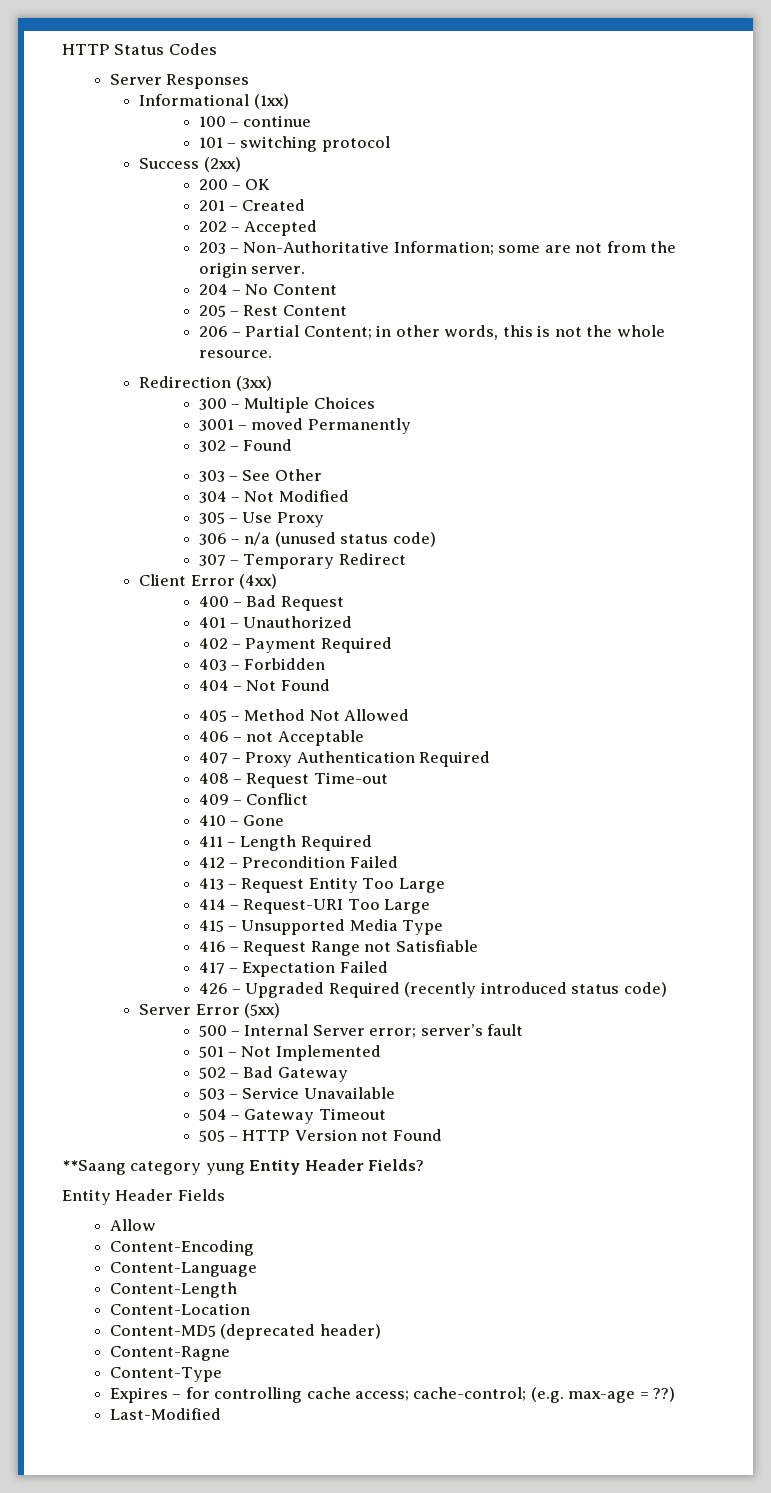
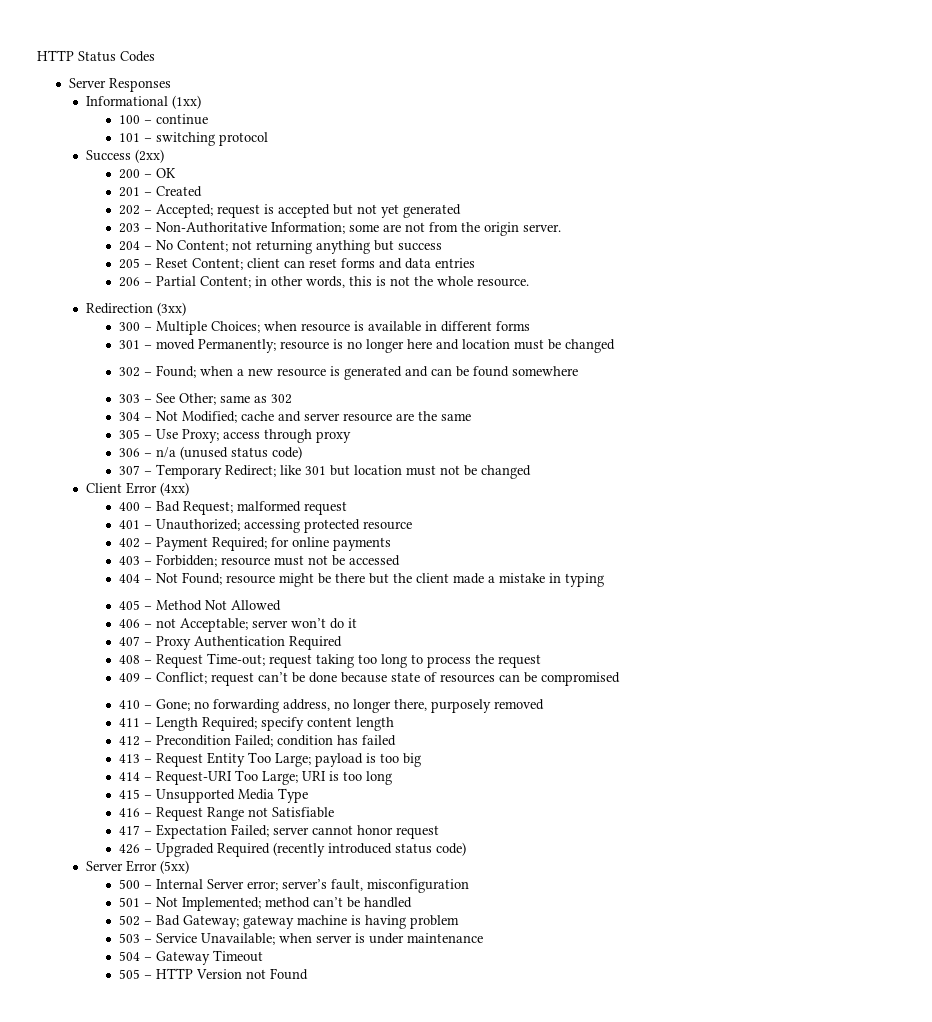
- 202 – Accepted
+ 202 – Accepted; request is accepted but not yet generated
- 204 – No Content
- 205 – Rest Content
+ 204 – No Content; not returning anything but success
+ 205 – Reset Content; client can reset forms and data entries
- 300 – Multiple Choices
- 3001 – moved Permanently
- 302 – Found
+ 300 – Multiple Choices; when resource is available in different forms
+ 301 – moved Permanently; resource is no longer here and location must be changed
+ 302 – Found; when a new resource is generated and can be found somewhere
- 303 – See Other
+ 303 – See Other; same as 302
- 304 – Not Modified
+ 304 – Not Modified; cache and server resource are the same
- 305 – Use Proxy
+ 305 – Use Proxy; access through proxy
- 307 – Temporary Redirect
+ 307 – Temporary Redirect; like 301 but location must not be changed
- 400 – Bad Request
+ 400 – Bad Request; malformed request
- 401 – Unauthorized
+ 401 – Unauthorized; accessing protected resource
- 402 – Payment Required
- 403 – Forbidden
- 404 – Not Found
+ 402 – Payment Required; for online payments
+ 403 – Forbidden; resource must not be accessed
+ 404 – Not Found; resource might be there but the client made a mistake in typing
- 406 – not Acceptable
+ 406 – not Acceptable; server won’t do it
- 408 – Request Time-out
- 409 – Conflict
- 410 – Gone
+ 408 – Request Time-out; request taking too long to process the request
+ 409 – Conflict; request can’t be done because state of resources can be compromised
+ 410 – Gone; no forwarding address, no longer there, purposely removed
- 411 – Length Required
+ 411 – Length Required; specify content length
- 412 – Precondition Failed
+ 412 – Precondition Failed; condition has failed
- 413 – Request Entity Too Large
+ 413 – Request Entity Too Large; payload is too big
- 414 – Request-URI Too Large
+ 414 – Request-URI Too Large; URI is too long
- 417 – Expectation Failed
+ 417 – Expectation Failed; server cannot honor request
- 500 – Internal Server error; server’s fault
+ 500 – Internal Server error; server’s fault, misconfiguration
- 501 – Not Implemented
- 502 – Bad Gateway
- 503 – Service Unavailable
+ 501 – Not Implemented; method can’t be handled
+ 502 – Bad Gateway; gateway machine is having problem
+ 503 – Service Unavailable; when server is under maintenance
- **Saang category yung Entity Header Fields?
- Entity Header Fields
- Allow
- Content-Encoding
- Content-Language
- Content-Length
- Content-Location
- Content-MD5 (deprecated header)
- Content-Ragne
- Content-Type
- Expires – for controlling cache access; cache-control; (e.g. max-age = ??)
- Last-Modified

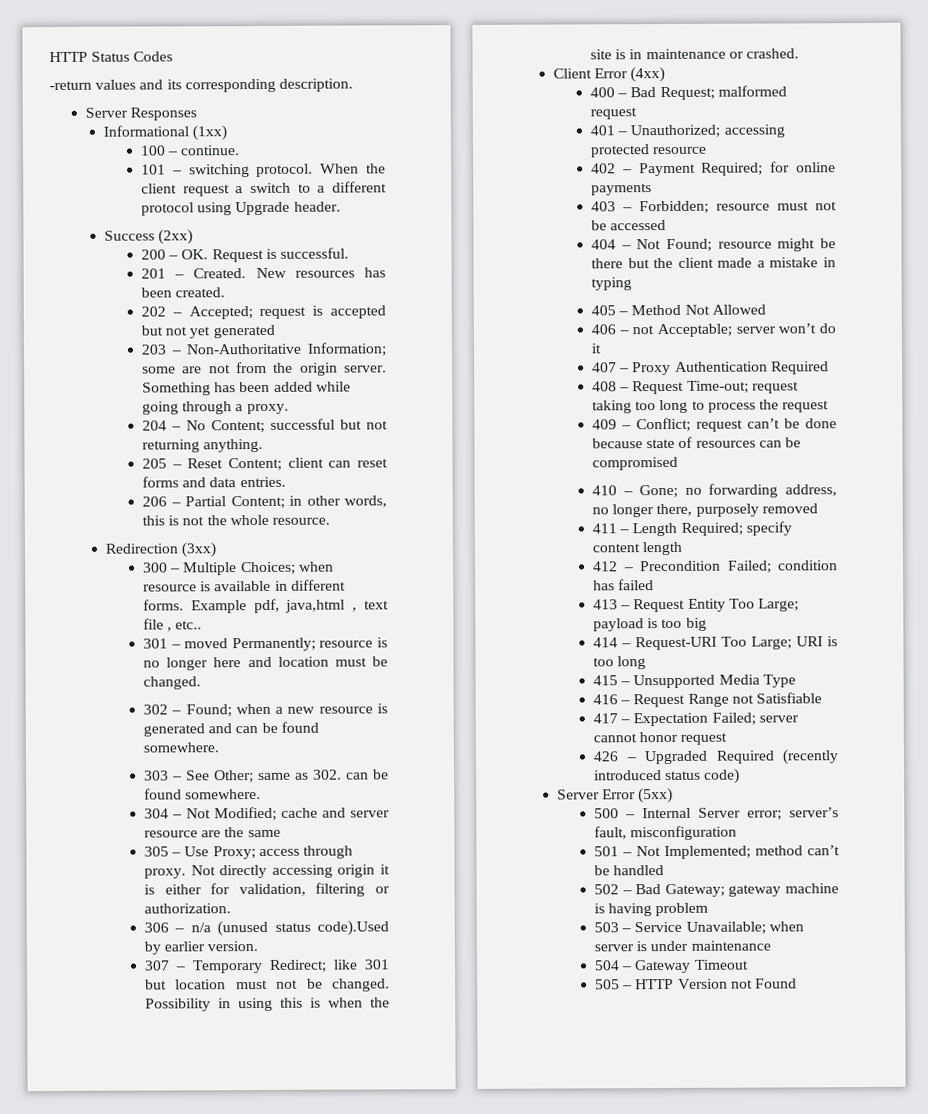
+ -return values and its corresponding description.
- 100 – continue
+ 100 – continue.
- 101 – switching protocol
+ 101 – switching protocol. When the client request a switch to a different protocol using Upgrade header.
  Success (2xx)
- 200 – OK
- 201 – Created
+ 200 – OK. Request is successful.
+ 201 – Created. New resources has been created.
+ Something has been added while going through a proxy.
- 204 – No Content; not returning anything but success
+ 204 – No Content; successful but not returning anything.
- 205 – Reset Content; client can reset forms and data entries
+ 205 – Reset Content; client can reset forms and data entries.
- 300 – Multiple Choices; when resource is available in different forms
+ 300 – Multiple Choices; when resource is available in different forms. Example pdf, java,html , text file , etc..
- 301 – moved Permanently; resource is no longer here and location must be changed
+ 301 – moved Permanently; resource is no longer here and location must be changed.
- 302 – Found; when a new resource is generated and can be found somewhere
+ 302 – Found; when a new resource is generated and can be found somewhere.
- 303 – See Other; same as 302
+ 303 – See Other; same as 302. can be found somewhere.
- 305 – Use Proxy; access through proxy
+ 305 – Use Proxy; access through proxy. Not directly accessing origin it is either for validation, filtering or authorization.
- 306 – n/a (unused status code)
+ 306 – n/a (unused status code).Used by earlier version.
- 307 – Temporary Redirect; like 301 but location must not be changed
+ 307 – Temporary Redirect; like 301 but location must not be changed. Possibility in using this is when the site is in maintenance or crashed.

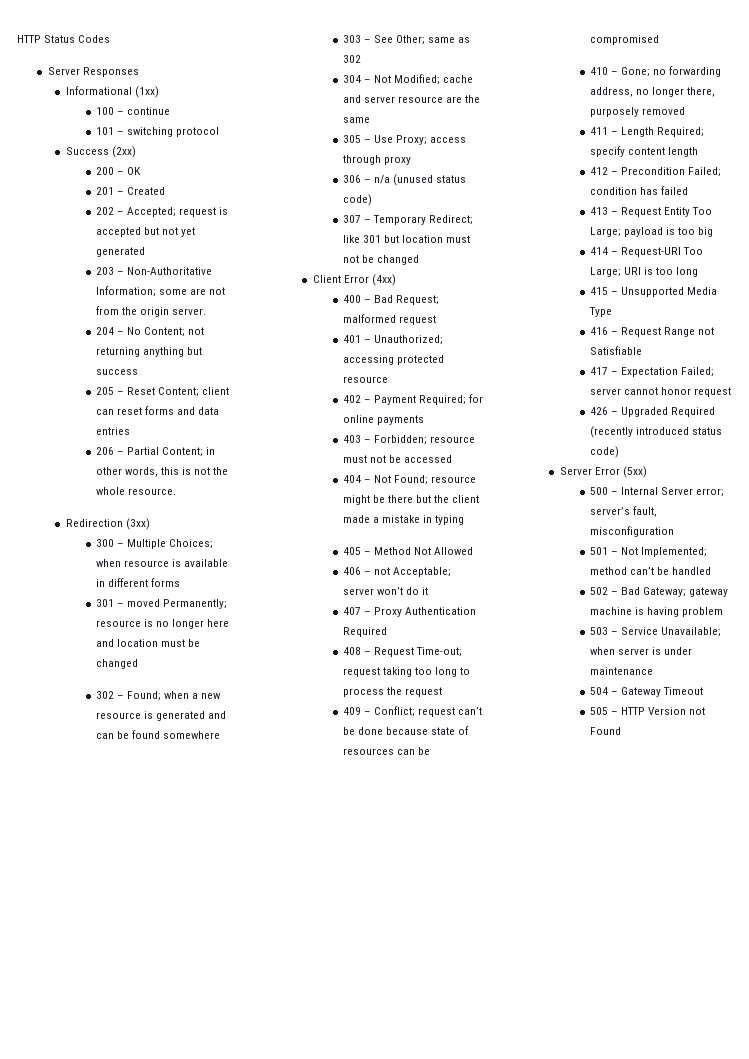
- -return values and its corresponding description.
- 100 – continue.
+ 100 – continue
- 101 – switching protocol. When the client request a switch to a different protocol using Upgrade header.
+ 101 – switching protocol
  Success (2xx)
- 200 – OK. Request is successful.
- 201 – Created. New resources has been created.
+ 200 – OK
+ 201 – Created
- Something has been added while going through a proxy.
- 204 – No Content; successful but not returning anything.
+ 204 – No Content; not returning anything but success
- 205 – Reset Content; client can reset forms and data entries.
+ 205 – Reset Content; client can reset forms and data entries
- 300 – Multiple Choices; when resource is available in different forms. Example pdf, java,html , text file , etc..
+ 300 – Multiple Choices; when resource is available in different forms
- 301 – moved Permanently; resource is no longer here and location must be changed.
+ 301 – moved Permanently; resource is no longer here and location must be changed
- 302 – Found; when a new resource is generated and can be found somewhere.
+ 302 – Found; when a new resource is generated and can be found somewhere
- 303 – See Other; same as 302. can be found somewhere.
+ 303 – See Other; same as 302
- 305 – Use Proxy; access through proxy. Not directly accessing origin it is either for validation, filtering or authorization.
+ 305 – Use Proxy; access through proxy
- 306 – n/a (unused status code).Used by earlier version.
+ 306 – n/a (unused status code)
- 307 – Temporary Redirect; like 301 but location must not be changed. Possibility in using this is when the site is in maintenance or crashed.
+ 307 – Temporary Redirect; like 301 but location must not be changed

